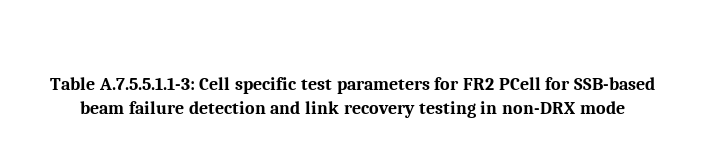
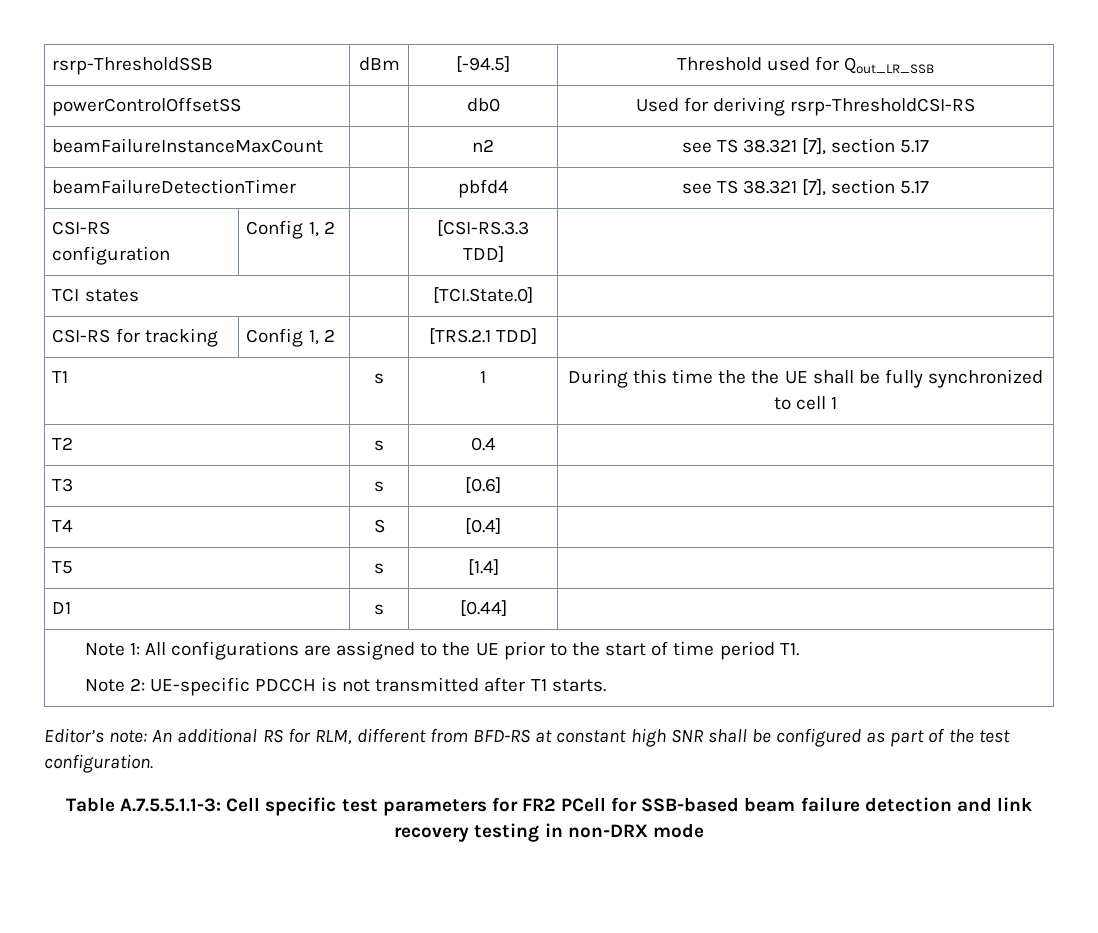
+ rsrp-ThresholdSSB | dBm | [-94.5] | Threshold used for Qout_LR_SSB
+ powerControlOffsetSS | | db0 | Used for deriving rsrp-ThresholdCSI-RS
+ beamFailureInstanceMaxCount | | n2 | see TS 38.321 [7], section 5.17
+ beamFailureDetectionTimer | | pbfd4 | see TS 38.321 [7], section 5.17
+ CSI-RS configuration | Config 1, 2 | | [CSI-RS.3.3 TDD] |
+ TCI states | | [TCI.State.0] |
+ CSI-RS for tracking | Config 1, 2 | | [TRS.2.1 TDD] |
+ T1 | s | 1 | During this time the the UE shall be fully synchronized to cell 1
+ T2 | s | 0.4 |
+ T3 | s | [0.6] |
+ T4 | S | [0.4] |
+ T5 | s | [1.4] |
+ D1 | s | [0.44] |
+ Note 1: All configurations are assigned to the UE prior to the start of time period T1.
+ Note 2: UE-specific PDCCH is not transmitted after T1 starts.
+ Editor’s note: An additional RS for RLM, different from BFD-RS at constant high SNR shall be configured as part of the test configuration.

